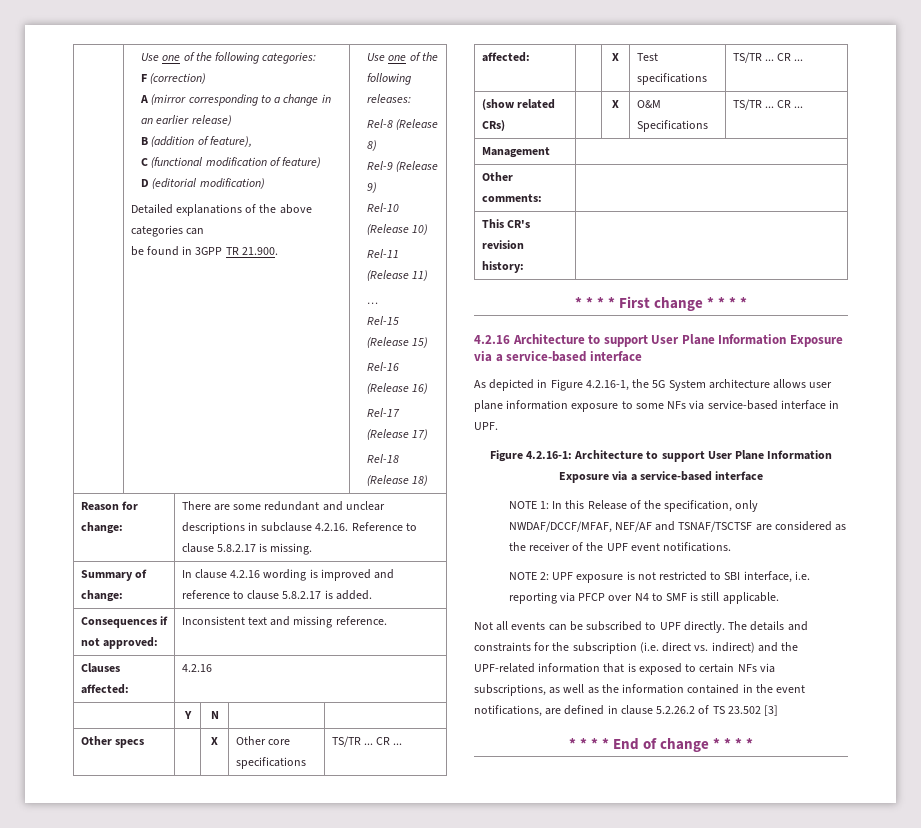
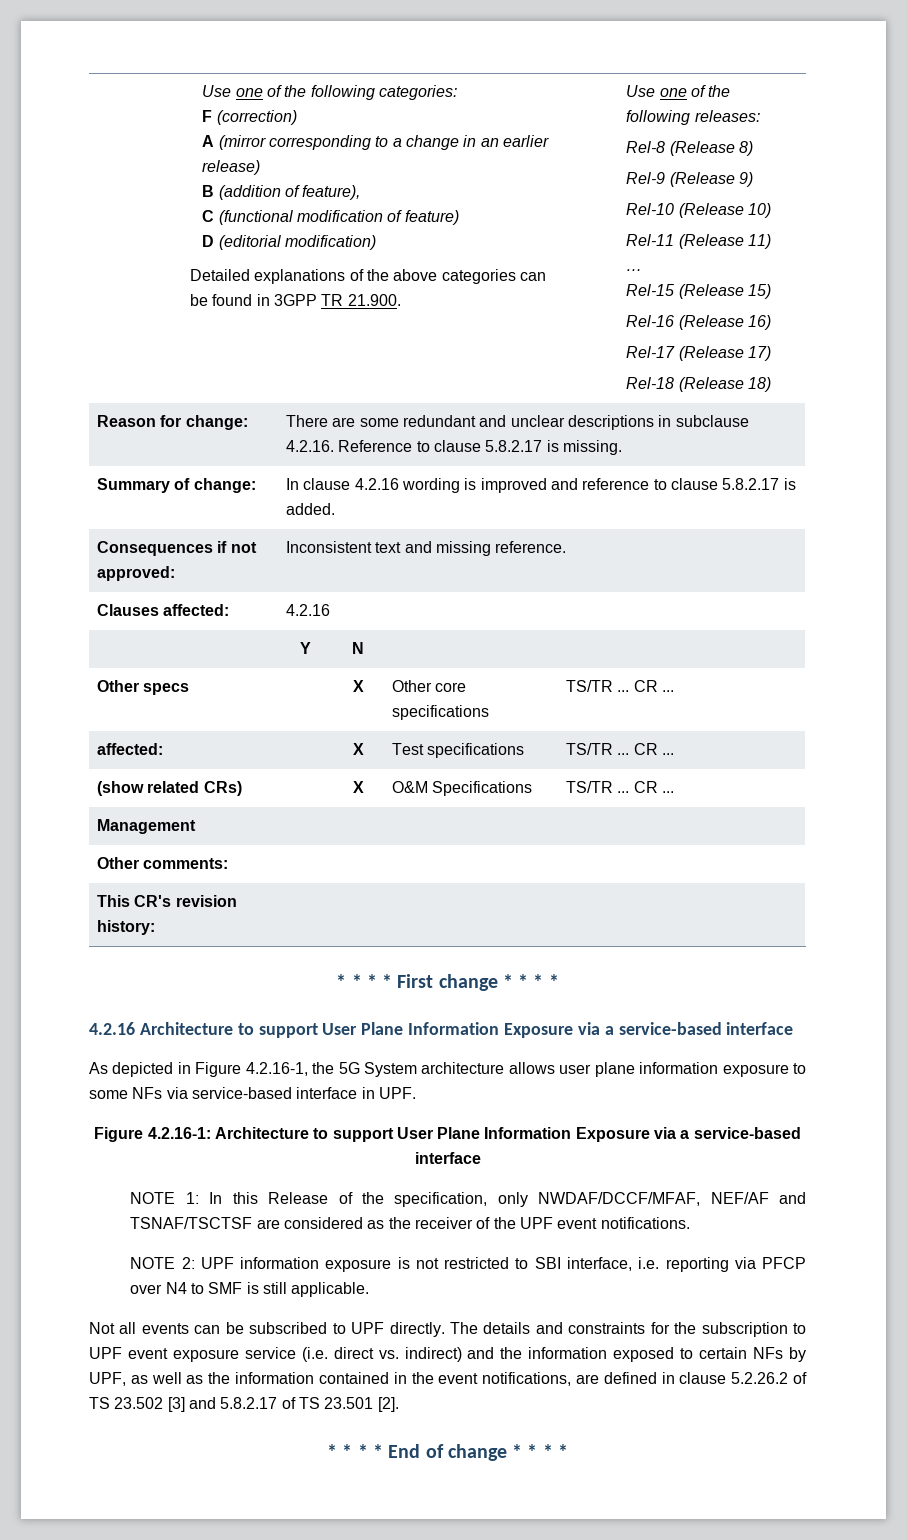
- NOTE 2: UPF exposure is not restricted to SBI interface, i.e. reporting via PFCP over N4 to SMF is still applicable.
+ NOTE 2: UPF information exposure is not restricted to SBI interface, i.e. reporting via PFCP over N4 to SMF is still applicable.
- The details and constraints for the subscription (i.e. direct vs. indirect) and the UPF-related information that is exposed to certain NFs via subscriptions, as well as the information contained in the event notifications, are defined in clause 5.2.26.2 of TS 23.502 [3]
+ The details and constraints for the subscription to UPF event exposure service (i.e. direct vs. indirect) and the information exposed to certain NFs by UPF, as well as the information contained in the event notifications, are defined in clause 5.2.26.2 of TS 23.502 [3] and 5.8.2.17 of TS 23.501 [2].

